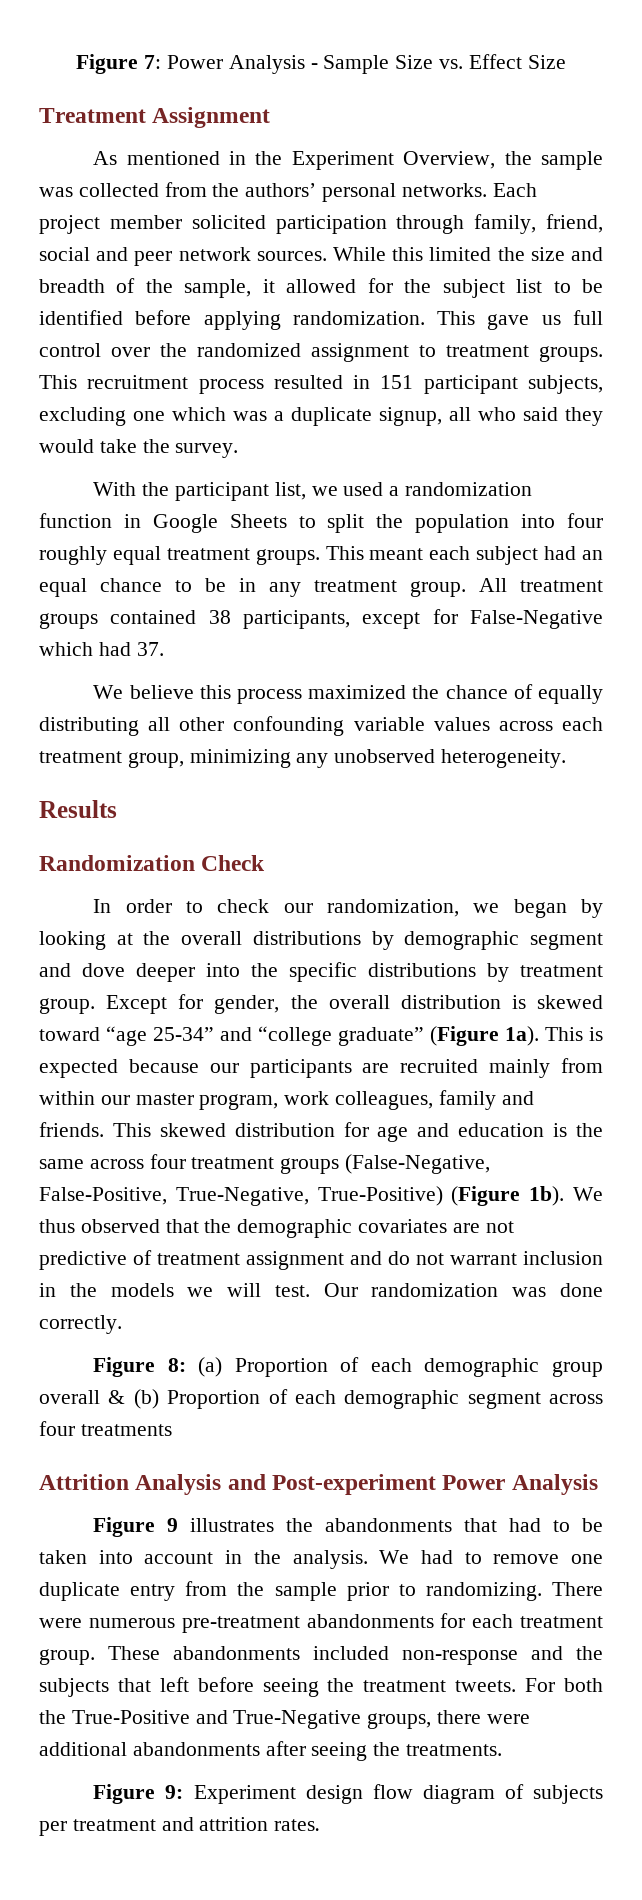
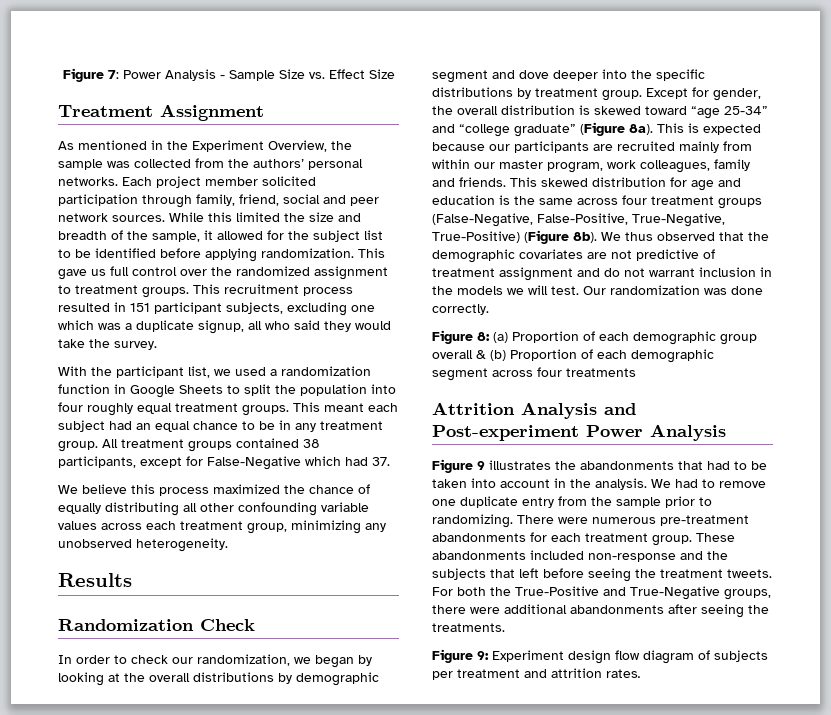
- Except for gender, the overall distribution is skewed toward “age 25-34” and “college graduate” (Figure 1a).
+ Except for gender, the overall distribution is skewed toward “age 25-34” and “college graduate” (Figure 8a).
- This skewed distribution for age and education is the same across four treatment groups (False-Negative, False-Positive, True-Negative, True-Positive) (Figure 1b).
+ This skewed distribution for age and education is the same across four treatment groups (False-Negative, False-Positive, True-Negative, True-Positive) (Figure 8b).

